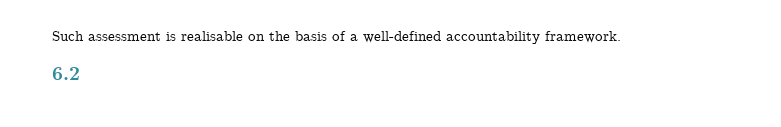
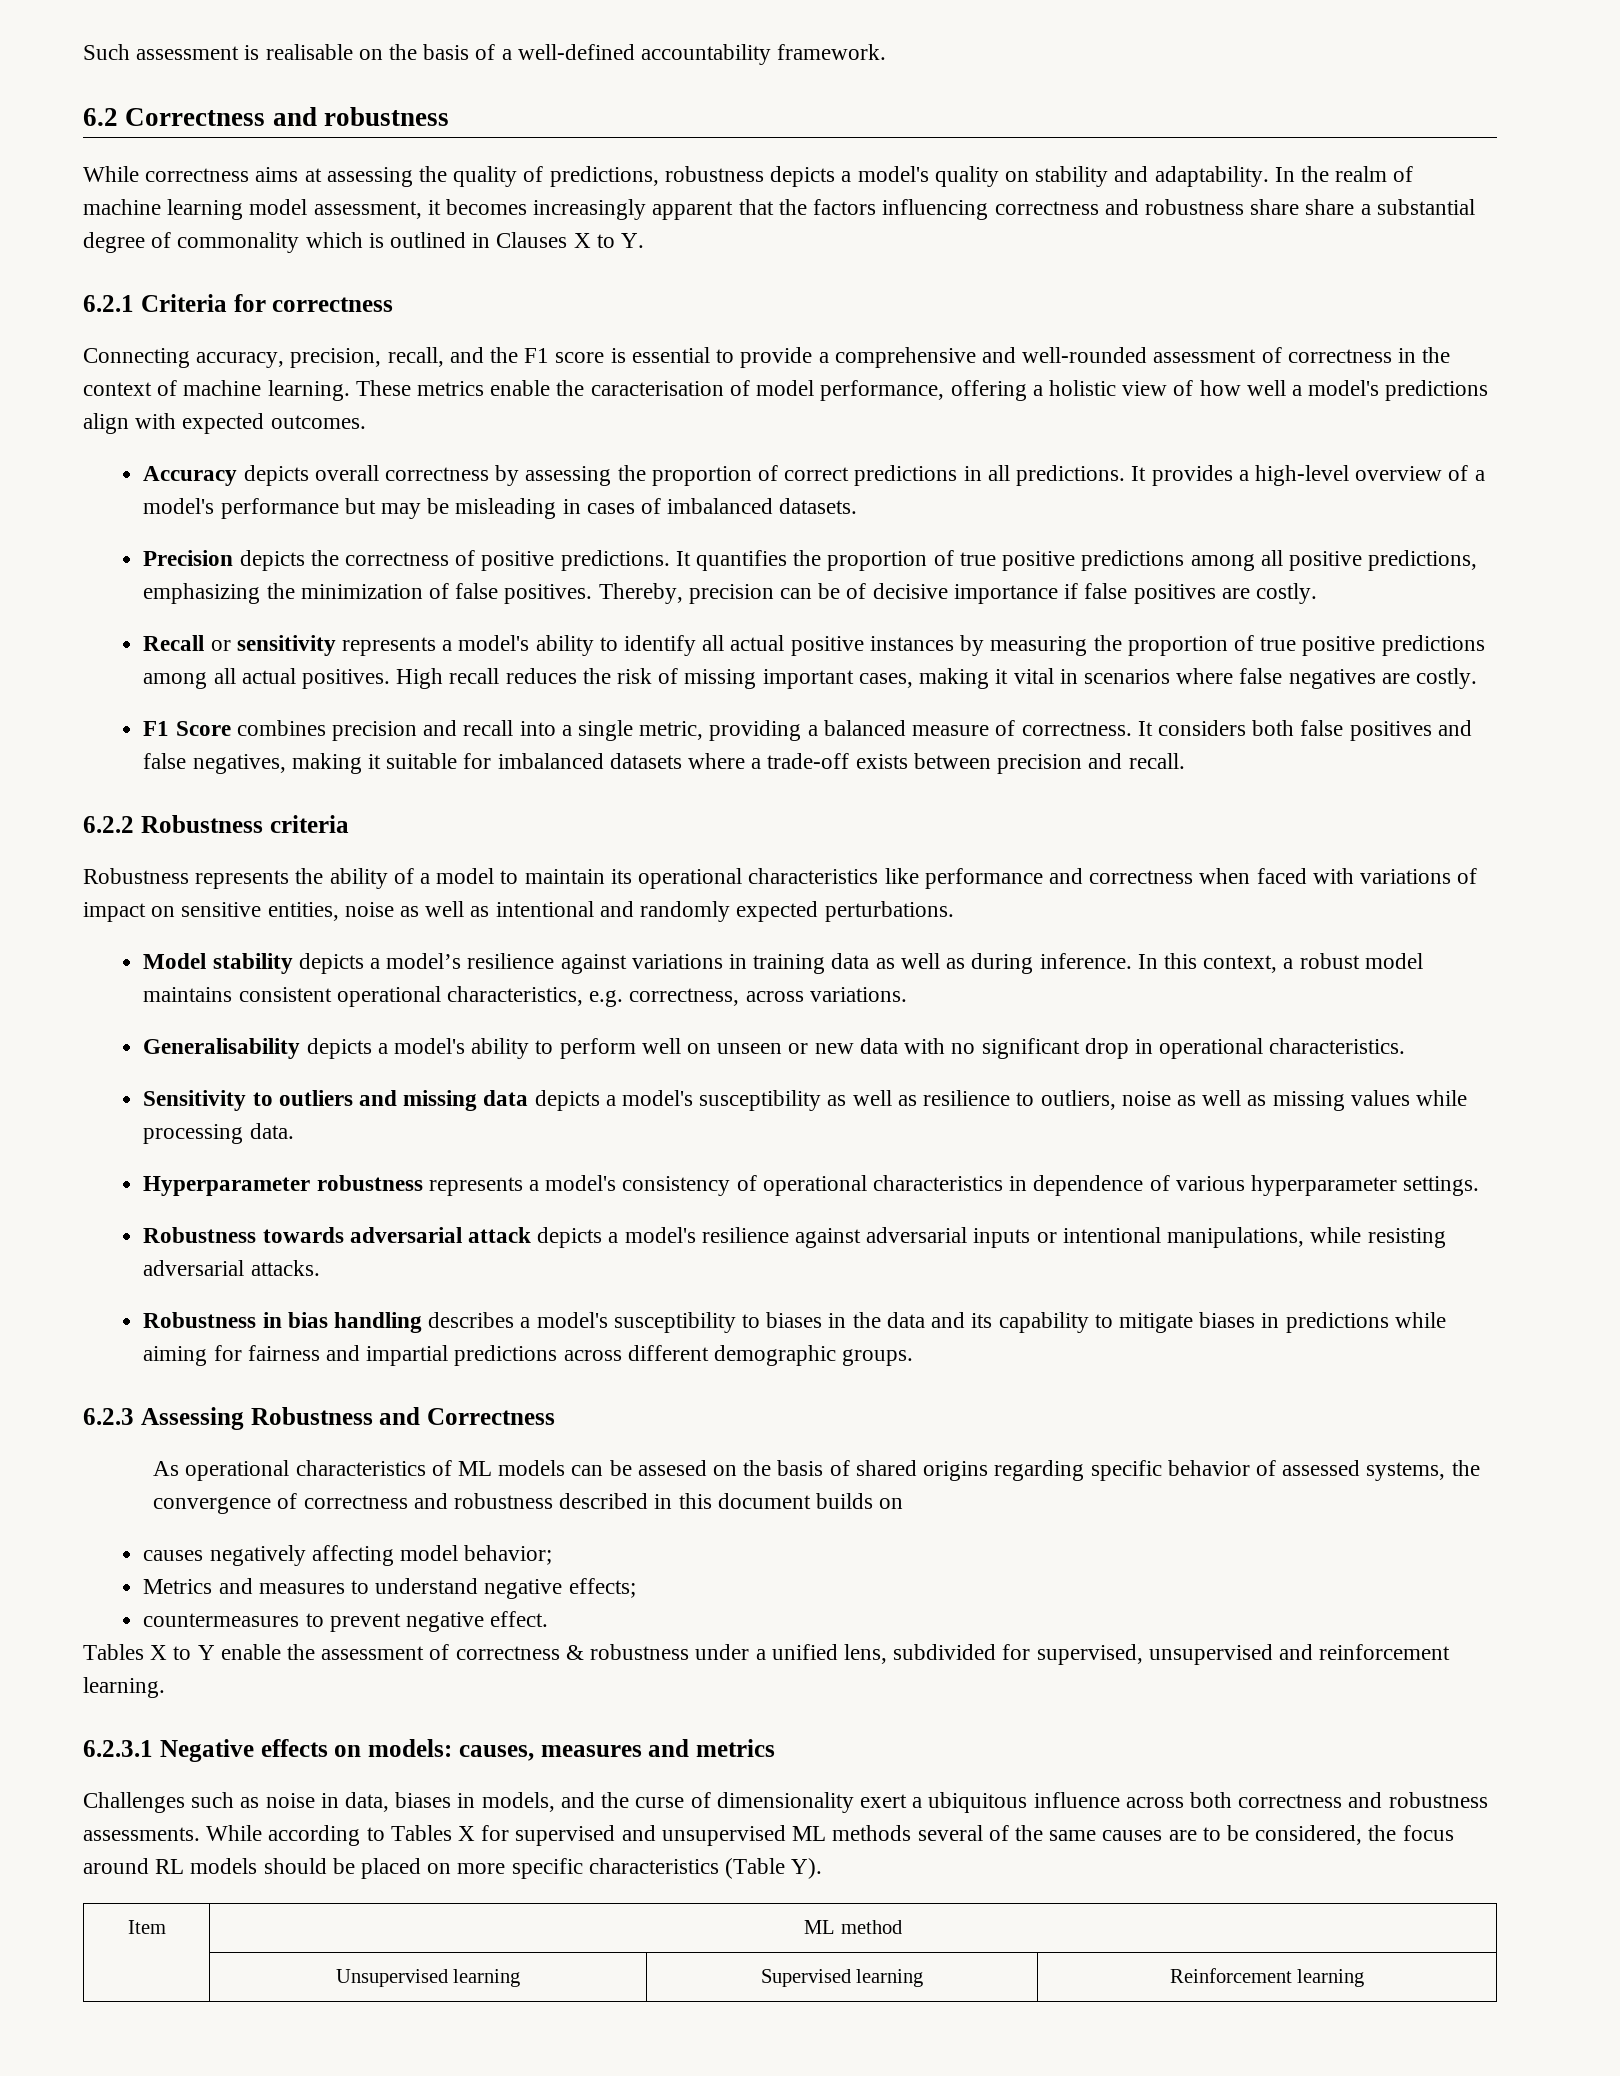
- 6.2
+ 6.2 Correctness and robustness
+ While correctness aims at assessing the quality of predictions, robustness depicts a model's quality on stability and adaptability. In the realm of machine learning model assessment, it becomes increasingly apparent that the factors influencing correctness and robustness share share a substantial degree of commonality which is outlined in Clauses X to Y.
+ 6.2.1 Criteria for correctness
+ Connecting accuracy, precision, recall, and the F1 score is essential to provide a comprehensive and well-rounded assessment of correctness in the context of machine learning. These metrics enable the caracterisation of model performance, offering a holistic view of how well a model's predictions align with expected outcomes.
+ Accuracy depicts overall correctness by assessing the proportion of correct predictions in all predictions. It provides a high-level overview of a model's performance but may be misleading in cases of imbalanced datasets.
+ Precision depicts the correctness of positive predictions. It quantifies the proportion of true positive predictions among all positive predictions, emphasizing the minimization of false positives. Thereby, precision can be of decisive importance if false positives are costly.
+ Recall or sensitivity represents a model's ability to identify all actual positive instances by measuring the proportion of true positive predictions among all actual positives. High recall reduces the risk of missing important cases, making it vital in scenarios where false negatives are costly.
+ F1 Score combines precision and recall into a single metric, providing a balanced measure of correctness. It considers both false positives and false negatives, making it suitable for imbalanced datasets where a trade-off exists between precision and recall.
+ 6.2.2 Robustness criteria
+ Robustness represents the ability of a model to maintain its operational characteristics like performance and correctness when faced with variations of impact on sensitive entities, noise as well as intentional and randomly expected perturbations.
+ Model stability depicts a model’s resilience against variations in training data as well as during inference. In this context, a robust model maintains consistent operational characteristics, e.g. correctness, across variations.
+ Generalisability depicts a model's ability to perform well on unseen or new data with no significant drop in operational characteristics.
+ Sensitivity to outliers and missing data depicts a model's susceptibility as well as resilience to outliers, noise as well as missing values while processing data.
+ Hyperparameter robustness represents a model's consistency of operational characteristics in dependence of various hyperparameter settings.
+ Robustness towards adversarial attack depicts a model's resilience against adversarial inputs or intentional manipulations, while resisting adversarial attacks.
+ Robustness in bias handling describes a model's susceptibility to biases in the data and its capability to mitigate biases in predictions while aiming for fairness and impartial predictions across different demographic groups.
+ 6.2.3 Assessing Robustness and Correctness
+ As operational characteristics of ML models can be assesed on the basis of shared origins regarding specific behavior of assessed systems, the convergence of correctness and robustness described in this document builds on
+ causes negatively affecting model behavior;
+ Metrics and measures to understand negative effects;
+ countermeasures to prevent negative effect.
+ Tables X to Y enable the assessment of correctness & robustness under a unified lens, subdivided for supervised, unsupervised and reinforcement learning.
+ 6.2.3.1 Negative effects on models: causes, measures and metrics
+ Challenges such as noise in data, biases in models, and the curse of dimensionality exert a ubiquitous influence across both correctness and robustness assessments. While according to Tables X for supervised and unsupervised ML methods several of the same causes are to be considered, the focus around RL models should be placed on more specific characteristics (Table Y).
+ Item | ML method
+ | Unsupervised learning | Supervised learning | Reinforcement learning

